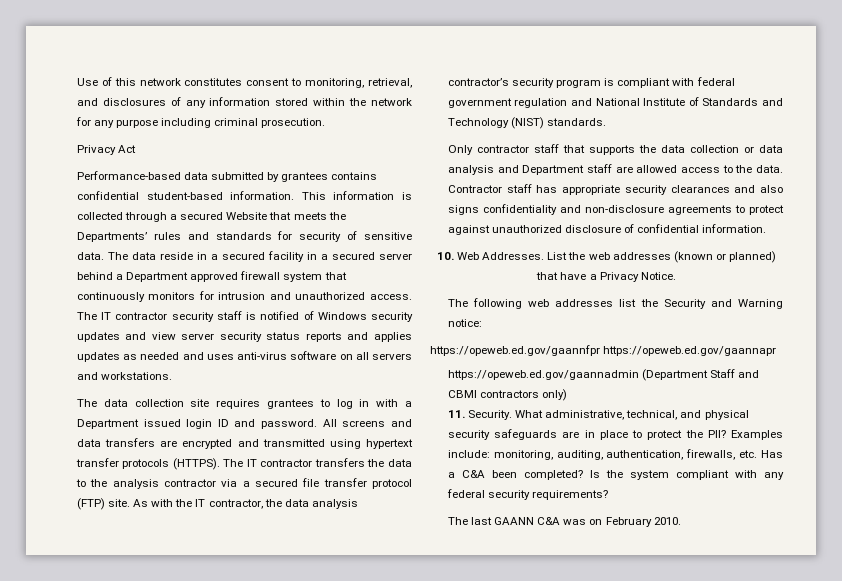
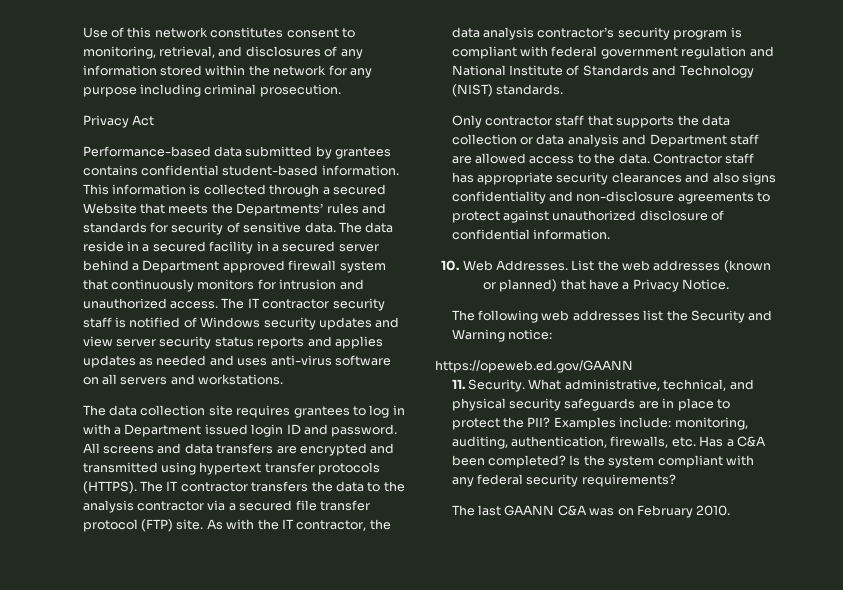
- https://opeweb.ed.gov/gaannfpr https://opeweb.ed.gov/gaannapr
- https://opeweb.ed.gov/gaannadmin (Department Staff and CBMI contractors only)
+ https://opeweb.ed.gov/GAANN

